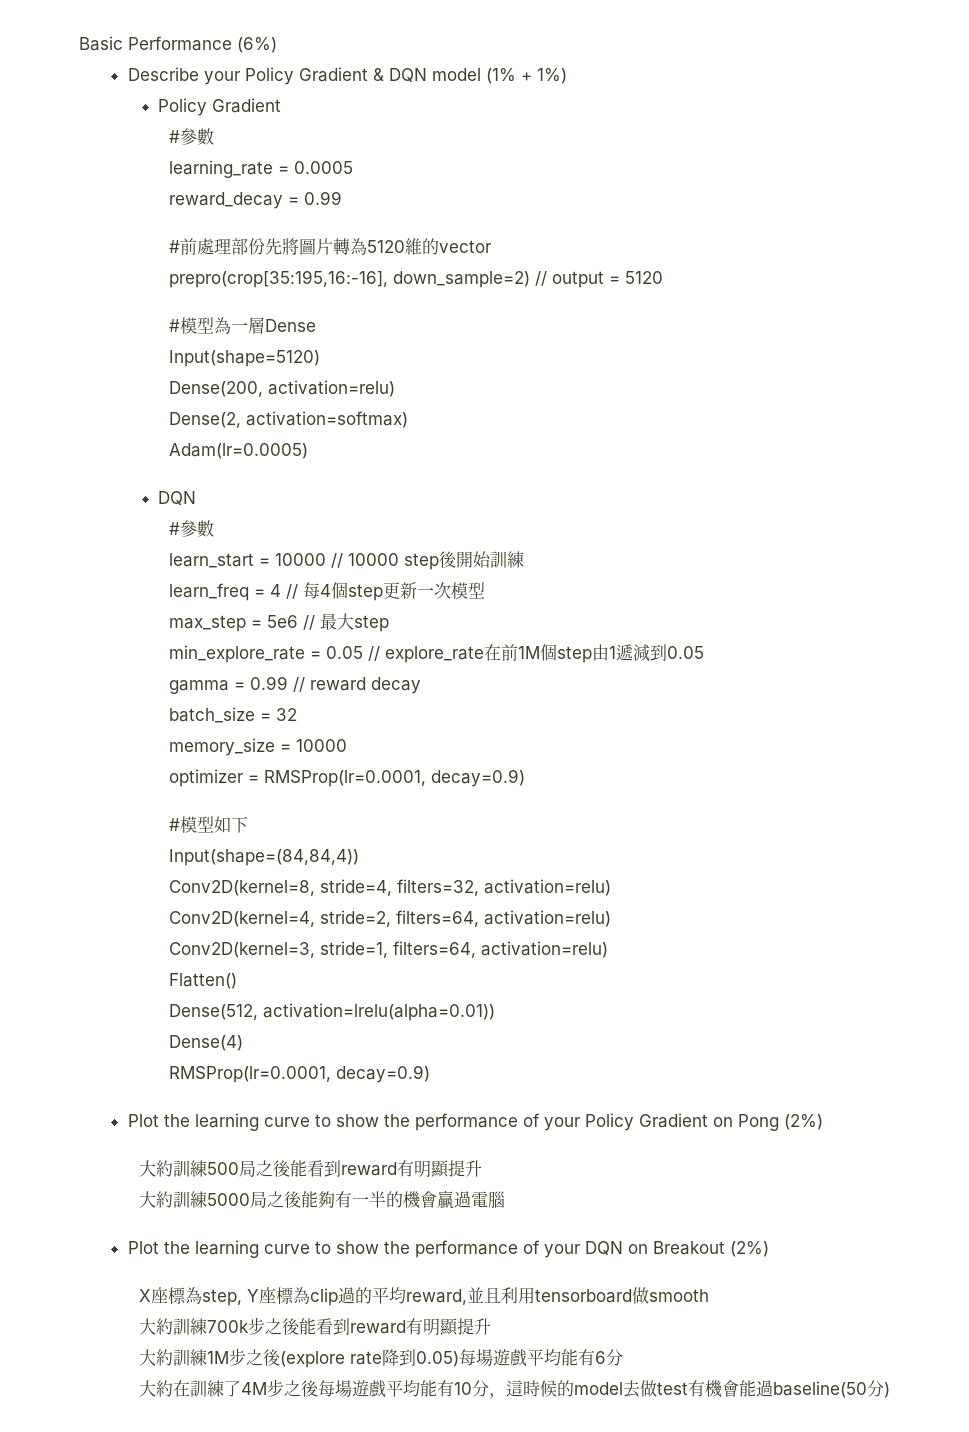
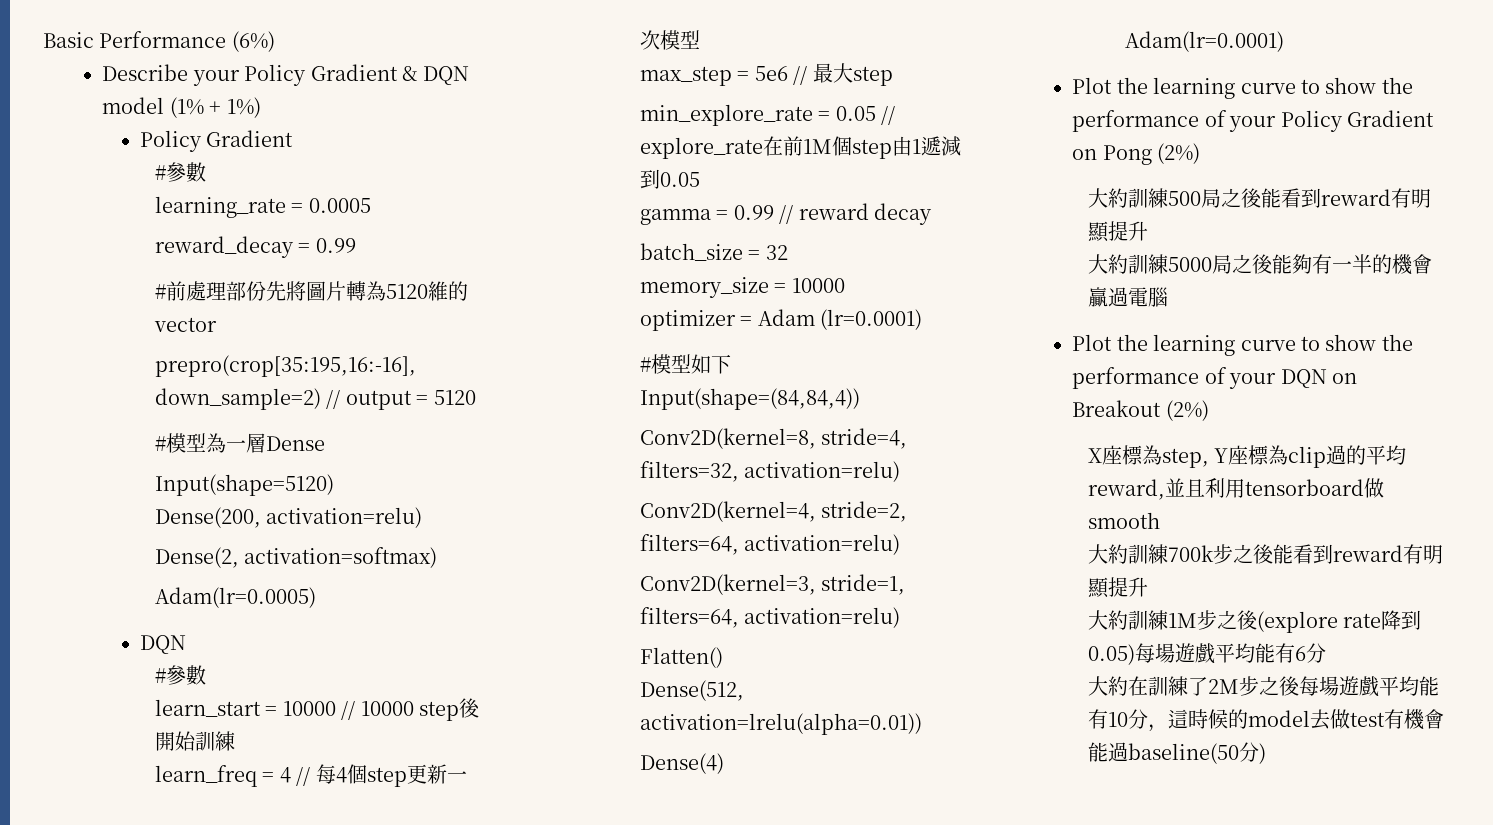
- optimizer = RMSProp(lr=0.0001, decay=0.9)
+ optimizer = Adam (lr=0.0001)
  Dense(4)
- RMSProp(lr=0.0001, decay=0.9)
+ Adam(lr=0.0001)
- 大約在訓練了4M步之後每場遊戲平均能有10分，這時候的model去做test有機會能過baseline(50分)
+ 大約在訓練了2M步之後每場遊戲平均能有10分，這時候的model去做test有機會能過baseline(50分)

